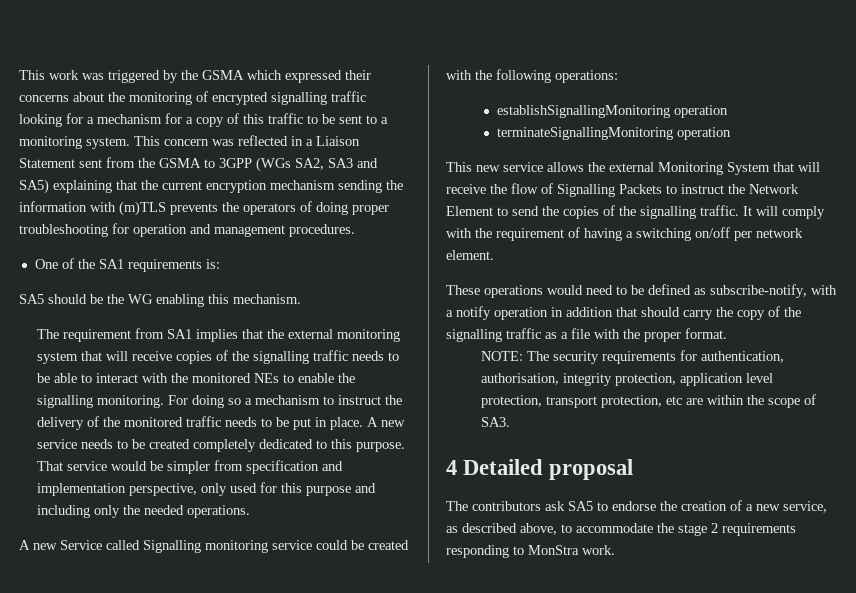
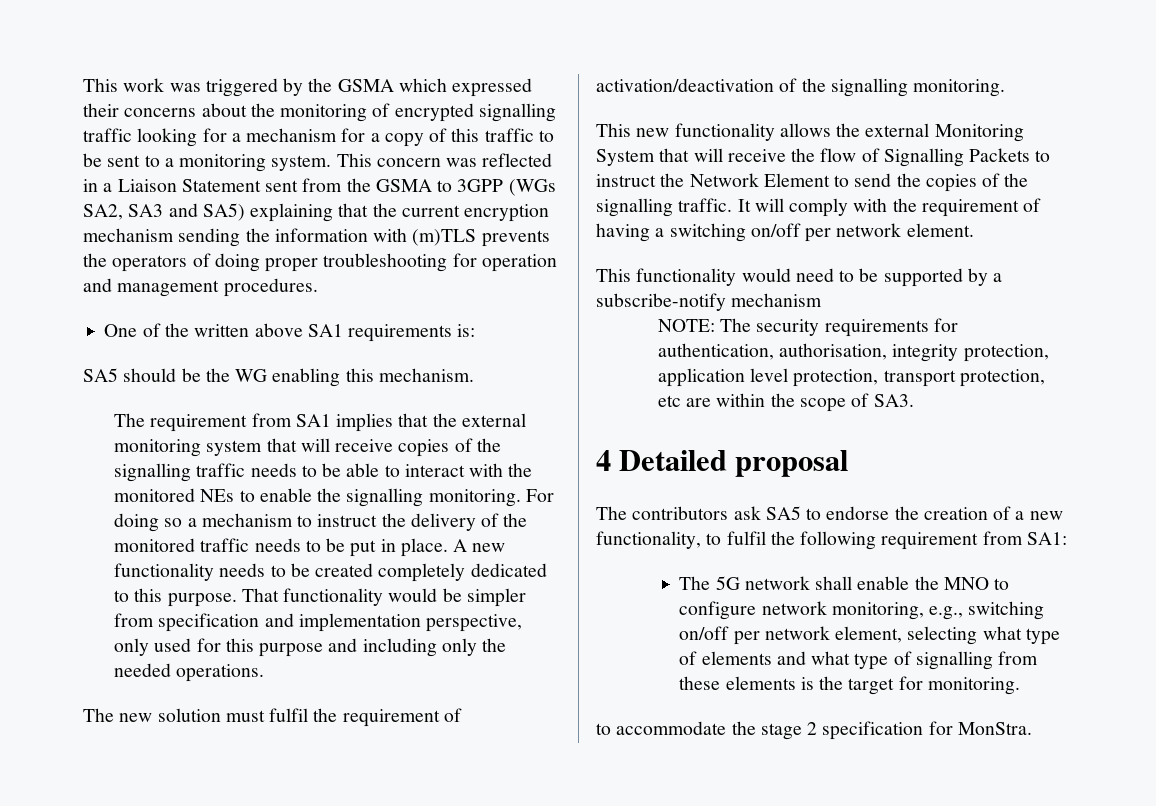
- One of the SA1 requirements is:
+ One of the written above SA1 requirements is:
- A new service needs to be created completely dedicated to this purpose.
+ A new functionality needs to be created completely dedicated to this purpose.
- That service would be simpler from specification and implementation perspective, only used for this purpose and including only the needed operations.
+ That functionality would be simpler from specification and implementation perspective, only used for this purpose and including only the needed operations.
- A new Service called Signalling monitoring service could be created with the following operations:
- establishSignallingMonitoring operation
- terminateSignallingMonitoring operation
+ The new solution must fulfil the requirement of activation/deactivation of the signalling monitoring.
- This new service allows the external Monitoring System that will receive the flow of Signalling Packets to instruct the Network Element to send the copies of the signalling traffic.
+ This new functionality allows the external Monitoring System that will receive the flow of Signalling Packets to instruct the Network Element to send the copies of the signalling traffic.
- These operations would need to be defined as subscribe-notify, with a notify operation in addition that should carry the copy of the signalling traffic as a file with the proper format.
+ This functionality would need to be supported by a subscribe-notify mechanism
- The contributors ask SA5 to endorse the creation of a new service, as described above, to accommodate the stage 2 requirements responding to MonStra work.
+ The contributors ask SA5 to endorse the creation of a new functionality, to fulfil the following requirement from SA1:
+ The 5G network shall enable the MNO to configure network monitoring, e.g., switching on/off per network element, selecting what type of elements and what type of signalling from these elements is the target for monitoring.
+ to accommodate the stage 2 specification for MonStra.

